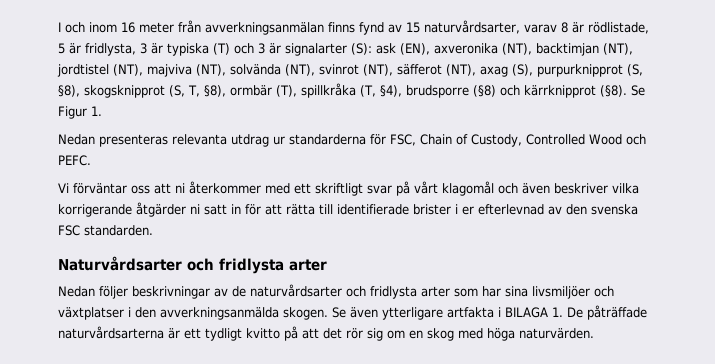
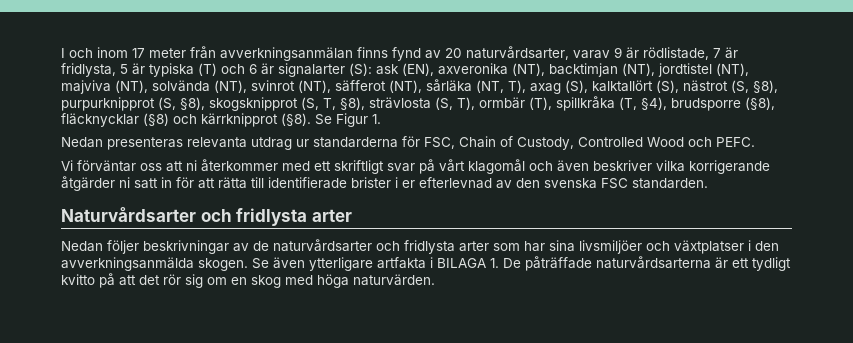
- I och inom 16 meter från avverkningsanmälan finns fynd av 15 naturvårdsarter, varav 8 är rödlistade, 5 är fridlysta, 3 är typiska (T) och 3 är signalarter (S): ask (EN), axveronika (NT), backtimjan (NT), jordtistel (NT), majviva (NT), solvända (NT), svinrot (NT), säfferot (NT), axag (S), purpurknipprot (S, §8), skogsknipprot (S, T, §8), ormbär (T), spillkråka (T, §4), brudsporre (§8) och kärrknipprot (§8).
+ I och inom 17 meter från avverkningsanmälan finns fynd av 20 naturvårdsarter, varav 9 är rödlistade, 7 är fridlysta, 5 är typiska (T) och 6 är signalarter (S): ask (EN), axveronika (NT), backtimjan (NT), jordtistel (NT), majviva (NT), solvända (NT), svinrot (NT), säfferot (NT), sårläka (NT, T), axag (S), kalktallört (S), nästrot (S, §8), purpurknipprot (S, §8), skogsknipprot (S, T, §8), strävlosta (S, T), ormbär (T), spillkråka (T, §4), brudsporre (§8), fläcknycklar (§8) och kärrknipprot (§8).

